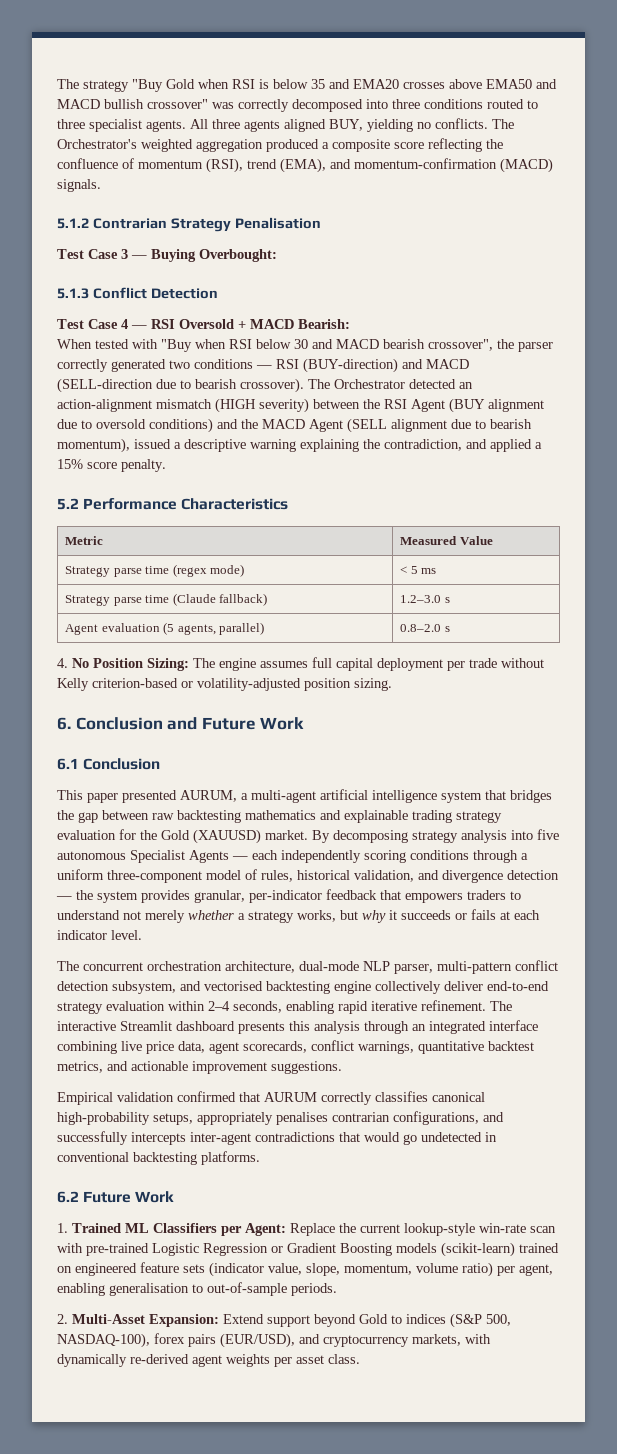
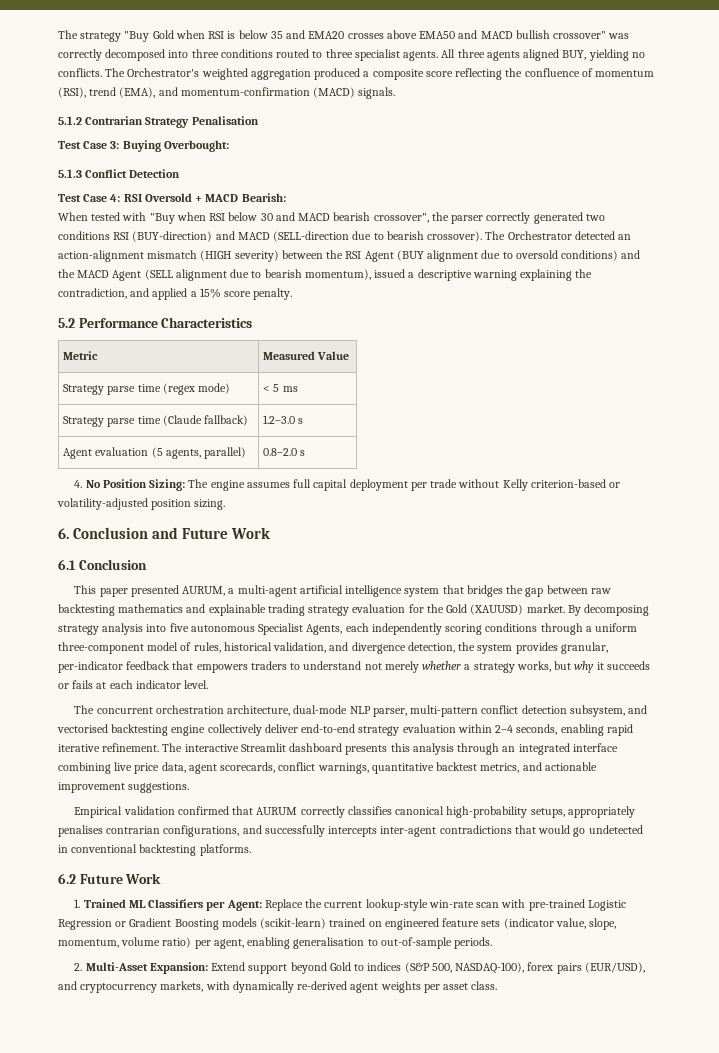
- Test Case 3 — Buying Overbought:
+ Test Case 3: Buying Overbought:
- Test Case 4 — RSI Oversold + MACD Bearish:
+ Test Case 4: RSI Oversold + MACD Bearish:
- When tested with "Buy when RSI below 30 and MACD bearish crossover", the parser correctly generated two conditions — RSI (BUY-direction) and MACD (SELL-direction due to bearish crossover).
+ When tested with "Buy when RSI below 30 and MACD bearish crossover", the parser correctly generated two conditions RSI (BUY-direction) and MACD (SELL-direction due to bearish crossover).
- By decomposing strategy analysis into five autonomous Specialist Agents — each independently scoring conditions through a uniform three-component model of rules, historical validation, and divergence detection — the system provides granular, per-indicator feedback that empowers traders to understand not merely whether a strategy works, but why it succeeds or fails at each indicator level.
+ By decomposing strategy analysis into five autonomous Specialist Agents, each independently scoring conditions through a uniform three-component model of rules, historical validation, and divergence detection, the system provides granular, per-indicator feedback that empowers traders to understand not merely whether a strategy works, but why it succeeds or fails at each indicator level.

